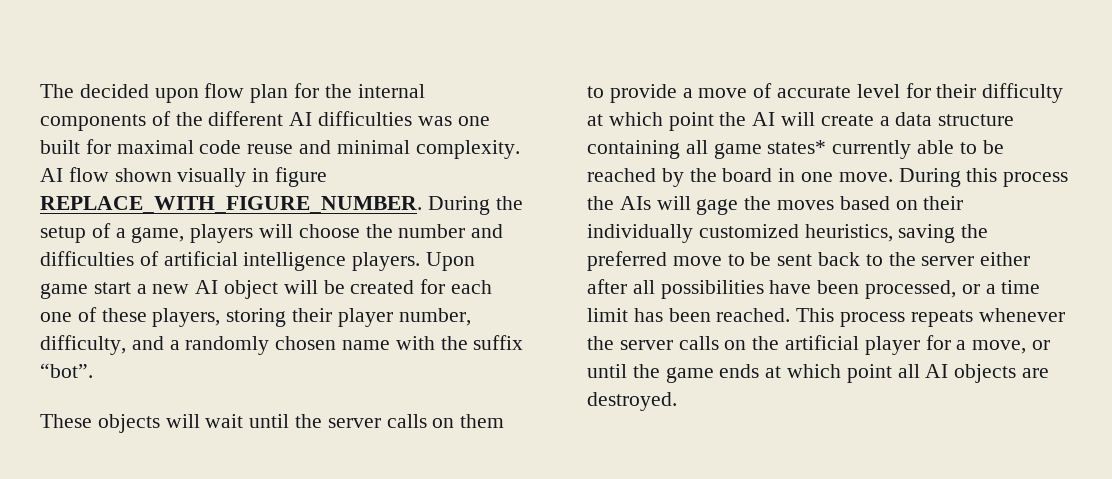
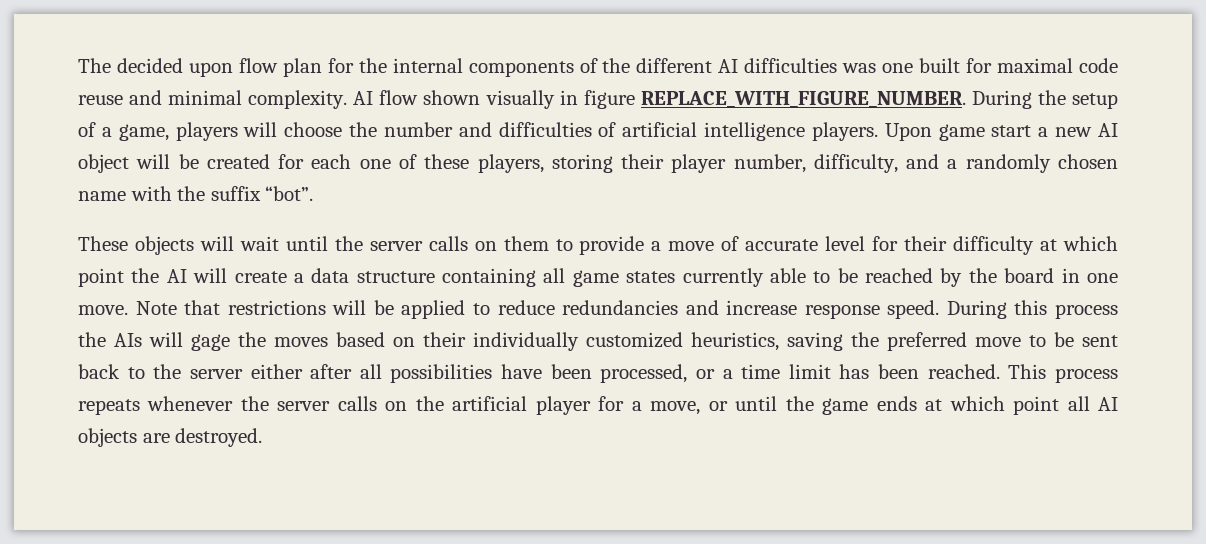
- These objects will wait until the server calls on them to provide a move of accurate level for their difficulty at which point the AI will create a data structure containing all game states* currently able to be reached by the board in one move.
+ These objects will wait until the server calls on them to provide a move of accurate level for their difficulty at which point the AI will create a data structure containing all game states currently able to be reached by the board in one move.
+ Note that restrictions will be applied to reduce redundancies and increase response speed.

